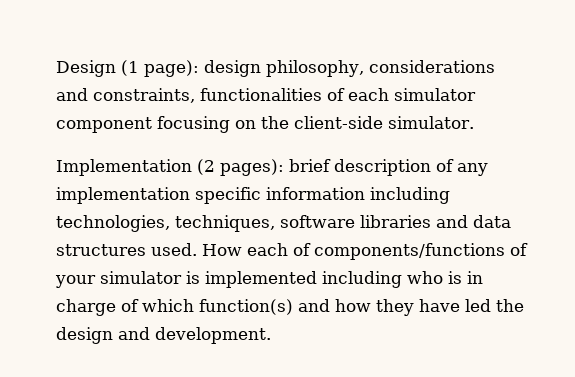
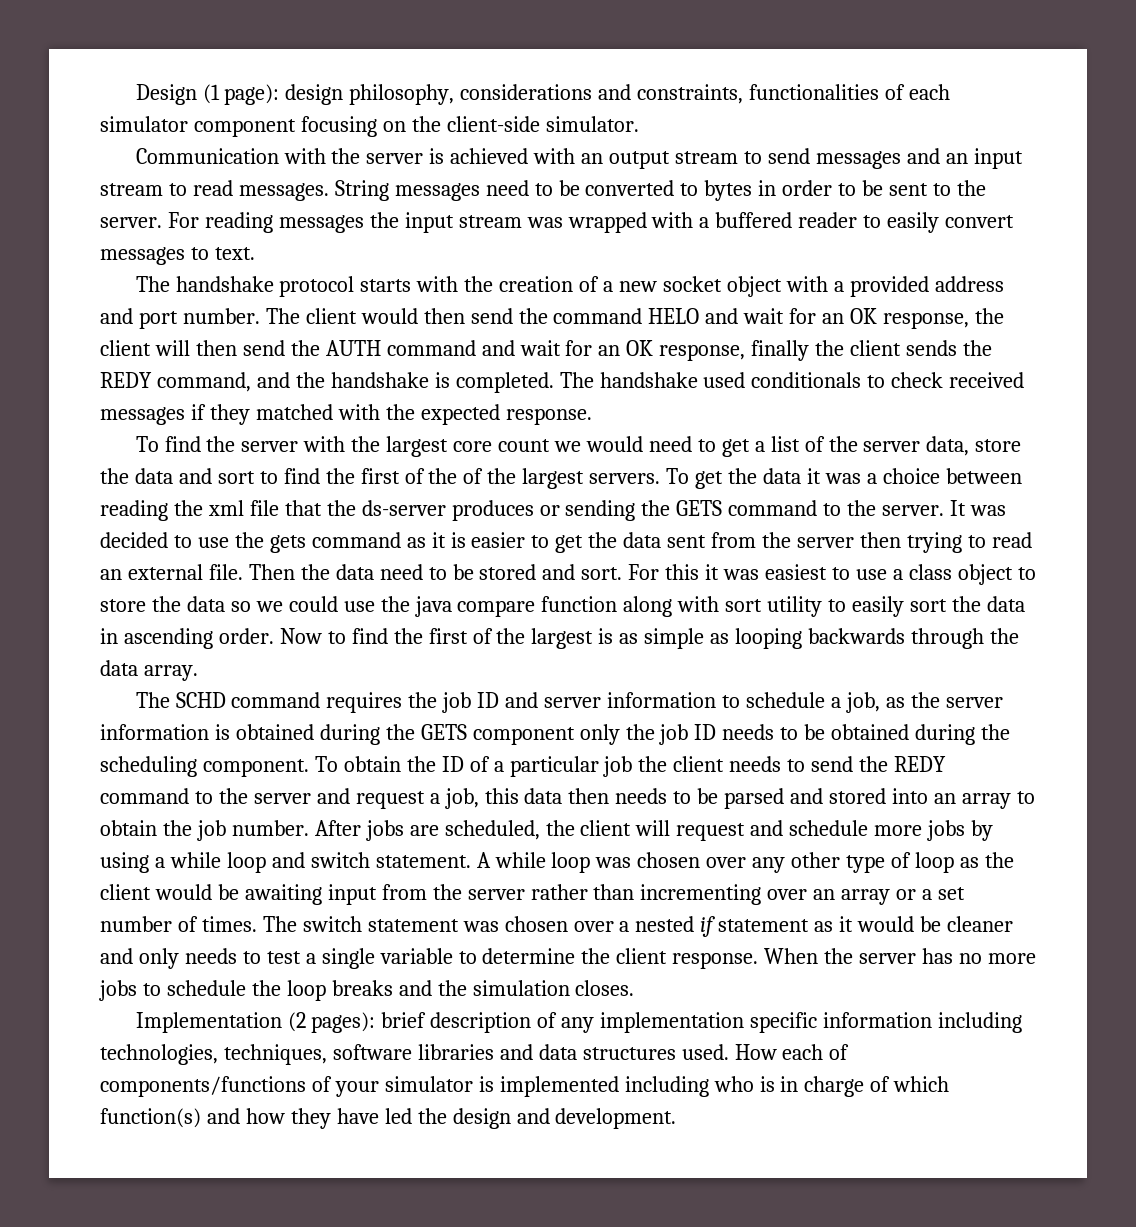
+ Communication with the server is achieved with an output stream to send messages and an input stream to read messages. String messages need to be converted to bytes in order to be sent to the server. For reading messages the input stream was wrapped with a buffered reader to easily convert messages to text.
+ The handshake protocol starts with the creation of a new socket object with a provided address and port number. The client would then send the command HELO and wait for an OK response, the client will then send the AUTH command and wait for an OK response, finally the client sends the REDY command, and the handshake is completed. The handshake used conditionals to check received messages if they matched with the expected response.
+ To find the server with the largest core count we would need to get a list of the server data, store the data and sort to find the first of the of the largest servers. To get the data it was a choice between reading the xml file that the ds-server produces or sending the GETS command to the server. It was decided to use the gets command as it is easier to get the data sent from the server then trying to read an external file. Then the data need to be stored and sort. For this it was easiest to use a class object to store the data so we could use the java compare function along with sort utility to easily sort the data in ascending order. Now to find the first of the largest is as simple as looping backwards through the data array.
+ The SCHD command requires the job ID and server information to schedule a job, as the server information is obtained during the GETS component only the job ID needs to be obtained during the scheduling component. To obtain the ID of a particular job the client needs to send the REDY command to the server and request a job, this data then needs to be parsed and stored into an array to obtain the job number. After jobs are scheduled, the client will request and schedule more jobs by using a while loop and switch statement. A while loop was chosen over any other type of loop as the client would be awaiting input from the server rather than incrementing over an array or a set number of times. The switch statement was chosen over a nested if statement as it would be cleaner and only needs to test a single variable to determine the client response. When the server has no more jobs to schedule the loop breaks and the simulation closes.

